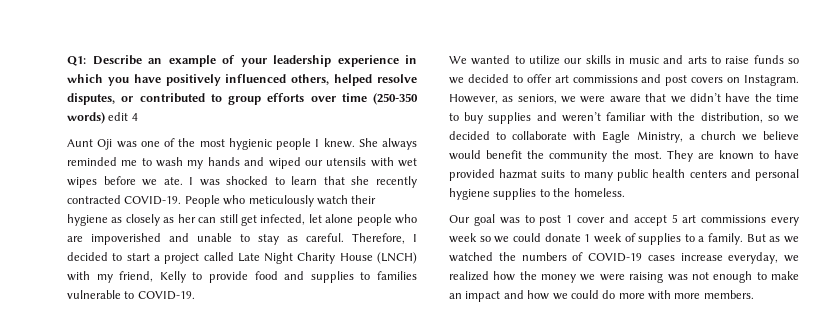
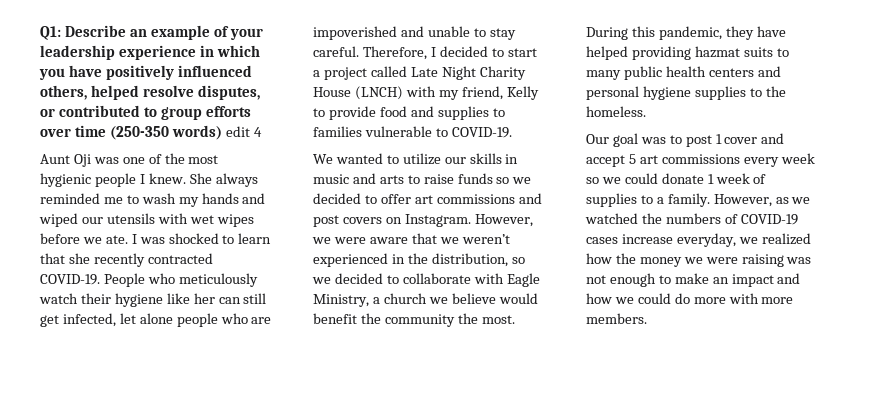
- People who meticulously watch their hygiene as closely as her can still get infected, let alone people who are impoverished and unable to stay as careful.
+ People who meticulously watch their hygiene like her can still get infected, let alone people who are impoverished and unable to stay careful.
- However, as seniors, we were aware that we didn’t have the time to buy supplies and weren’t familiar with the distribution, so we decided to collaborate with Eagle Ministry, a church we believe would benefit the community the most.
+ However, we were aware that we weren’t experienced in the distribution, so we decided to collaborate with Eagle Ministry, a church we believe would benefit the community the most.
- They are known to have provided hazmat suits to many public health centers and personal hygiene supplies to the homeless.
+ During this pandemic, they have helped providing hazmat suits to many public health centers and personal hygiene supplies to the homeless.
- But as we watched the numbers of COVID-19 cases increase everyday, we realized how the money we were raising was not enough to make an impact and how we could do more with more members.
+ However, as we watched the numbers of COVID-19 cases increase everyday, we realized how the money we were raising was not enough to make an impact and how we could do more with more members.

